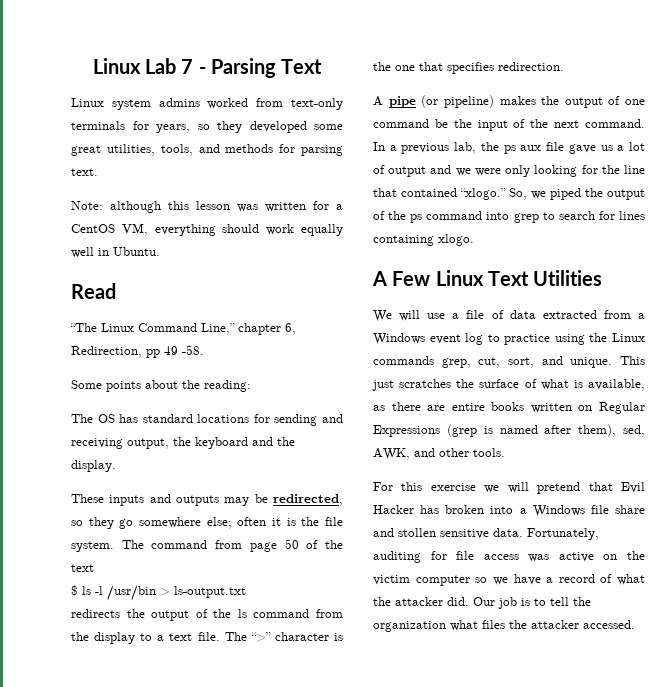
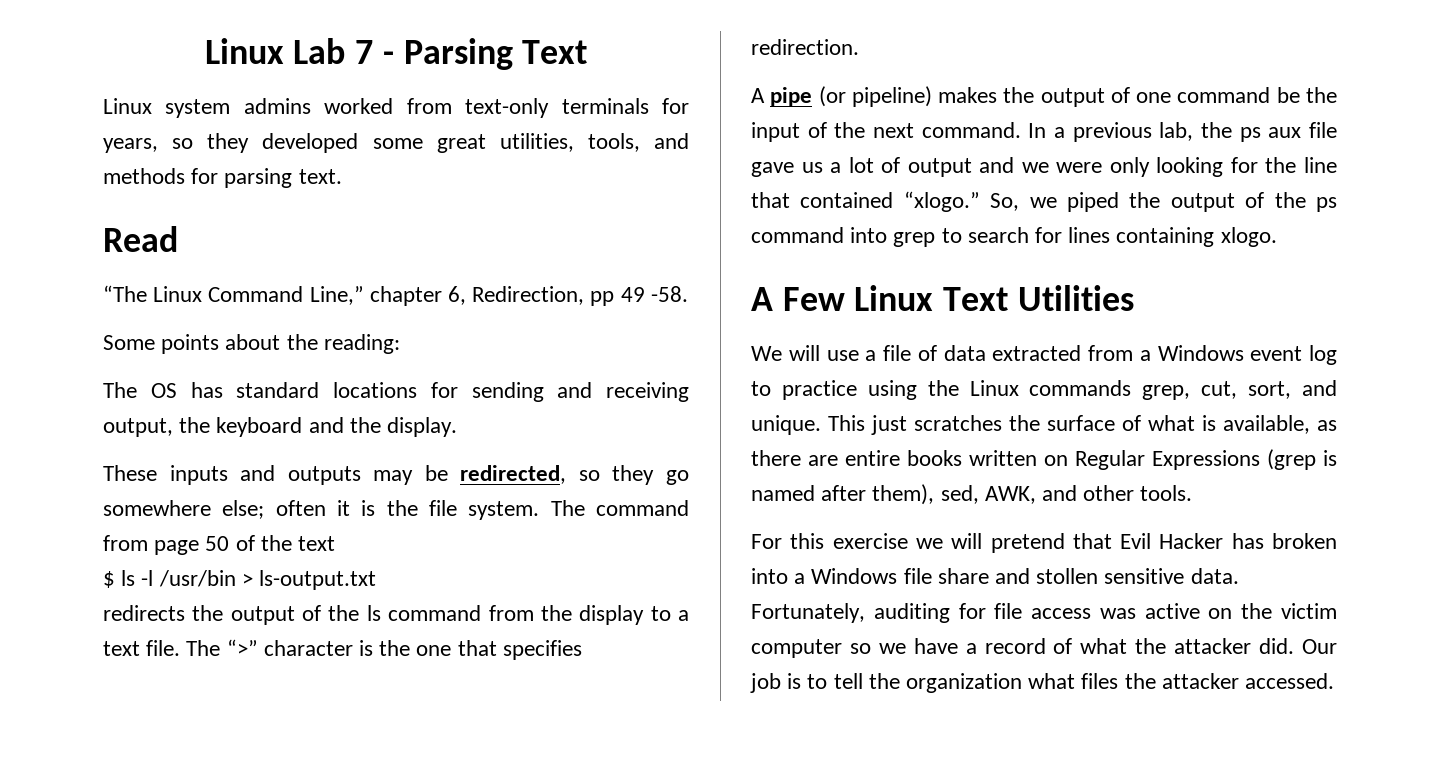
- Note: although this lesson was written for a CentOS VM, everything should work equally well in Ubuntu.

